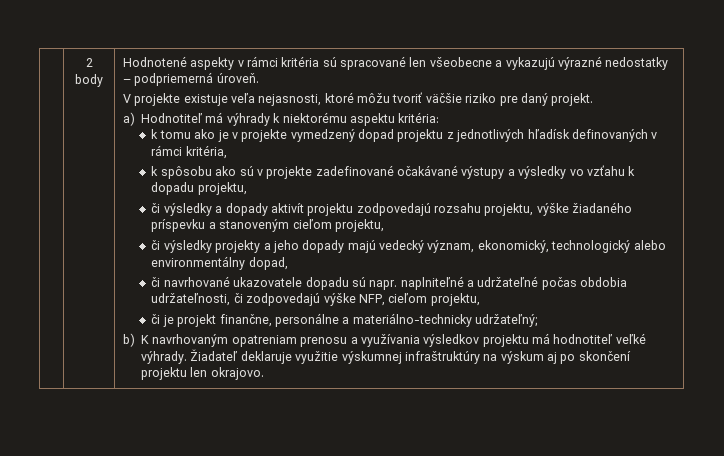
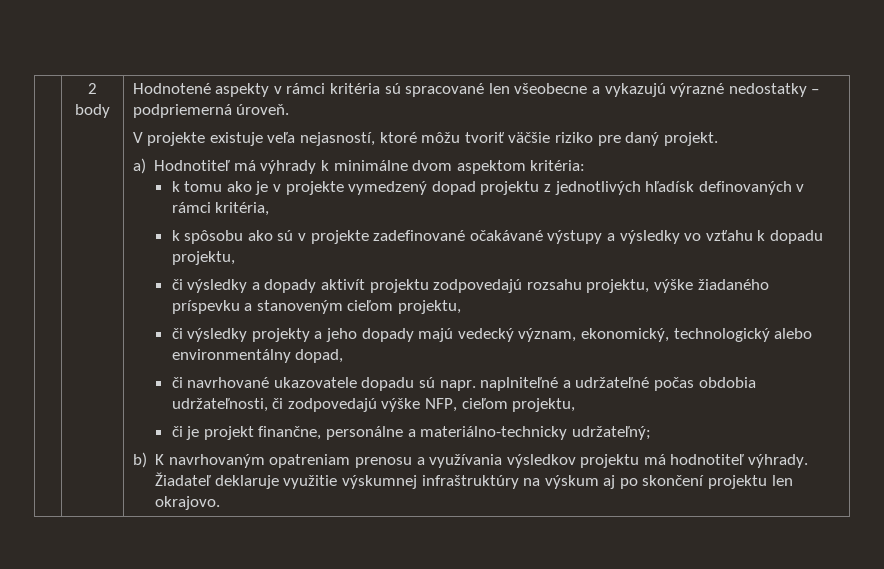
- V projekte existuje veľa nejasnosti, ktoré môžu tvoriť väčšie riziko pre daný projekt.
+ V projekte existuje veľa nejasností, ktoré môžu tvoriť väčšie riziko pre daný projekt.
- a) Hodnotiteľ má výhrady k niektorému aspektu kritéria:
+ a) Hodnotiteľ má výhrady k minimálne dvom aspektom kritéria:
- b) K navrhovaným opatreniam prenosu a využívania výsledkov projektu má hodnotiteľ veľké výhrady.
+ b) K navrhovaným opatreniam prenosu a využívania výsledkov projektu má hodnotiteľ výhrady.

